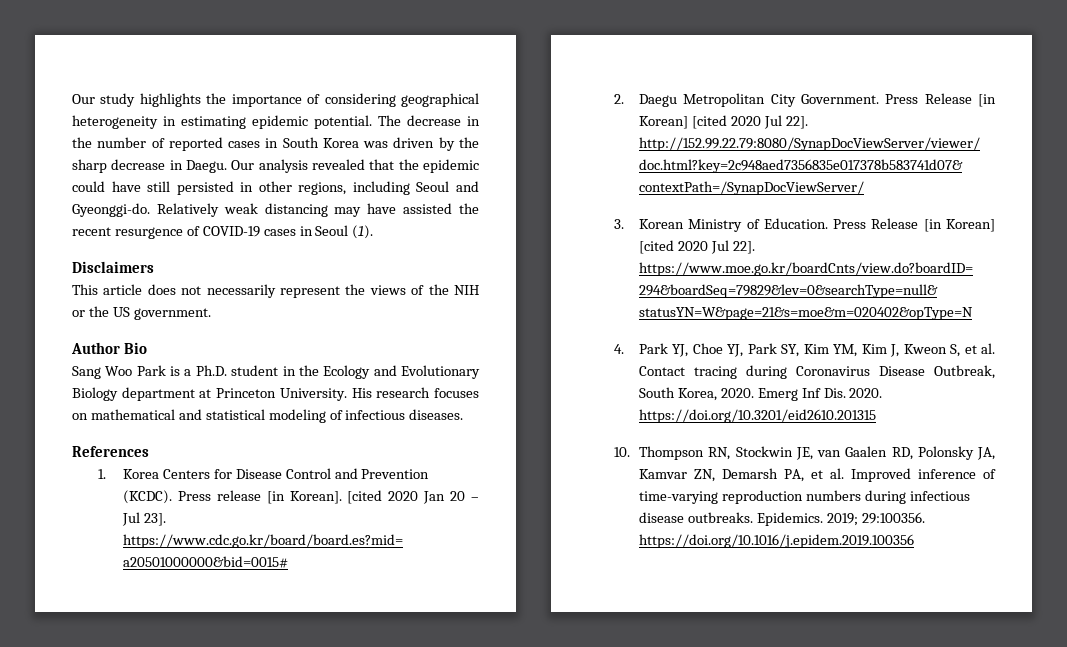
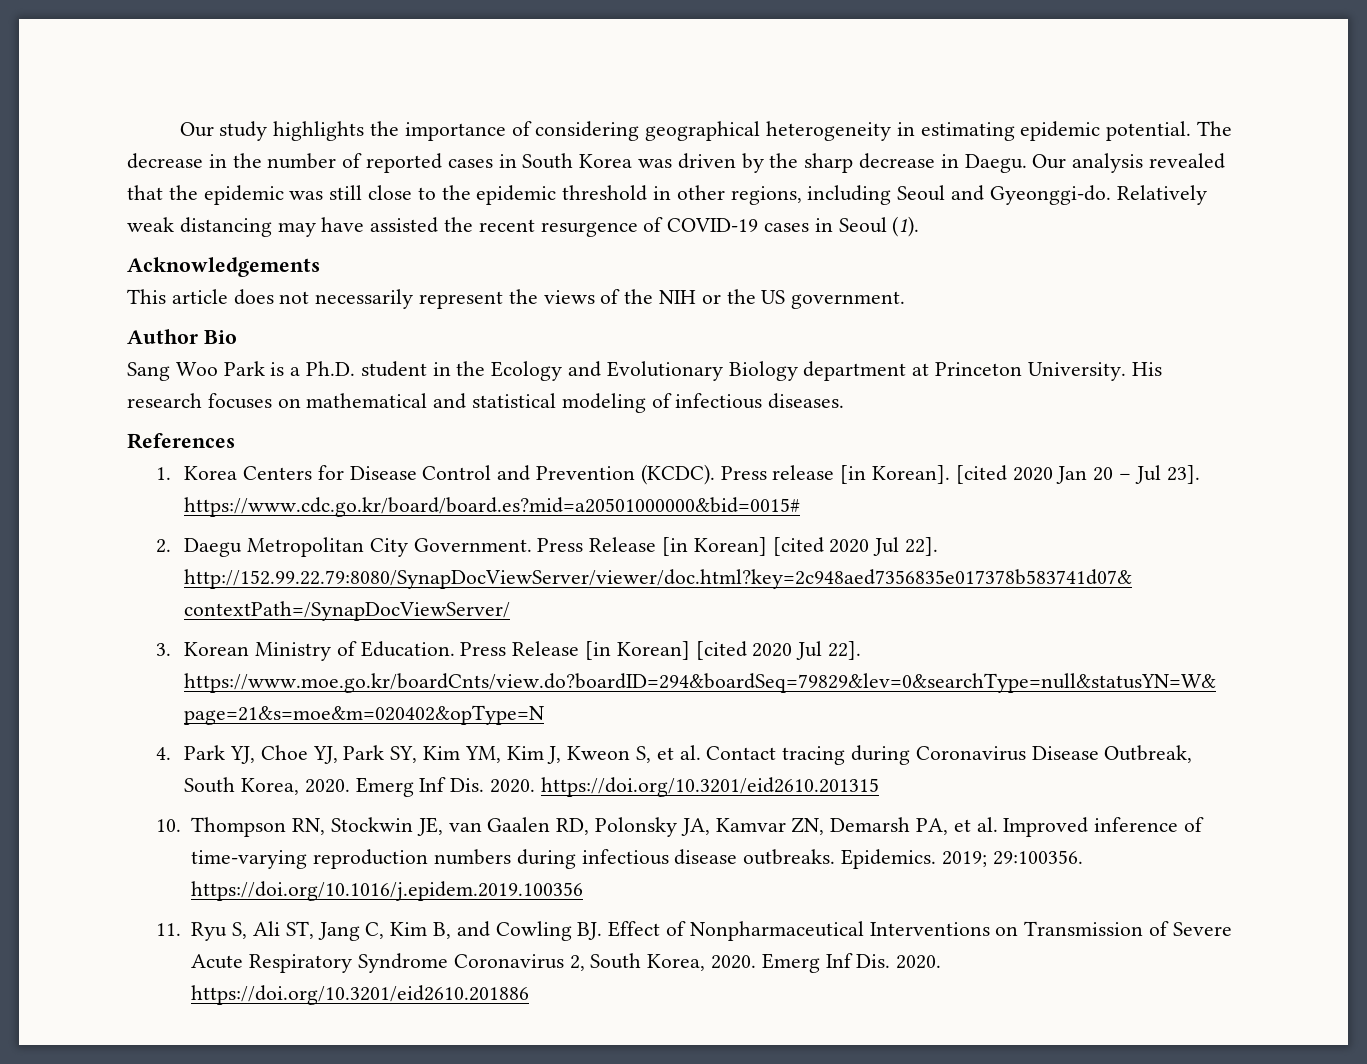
- Our analysis revealed that the epidemic could have still persisted in other regions, including Seoul and Gyeonggi-do.
+ Our analysis revealed that the epidemic was still close to the epidemic threshold in other regions, including Seoul and Gyeonggi-do.
- Disclaimers
+ Acknowledgements
+ 11. Ryu S, Ali ST, Jang C, Kim B, and Cowling BJ. Effect of Nonpharmaceutical Interventions on Transmission of Severe Acute Respiratory Syndrome Coronavirus 2, South Korea, 2020. Emerg Inf Dis. 2020. https://doi.org/10.3201/eid2610.201886

